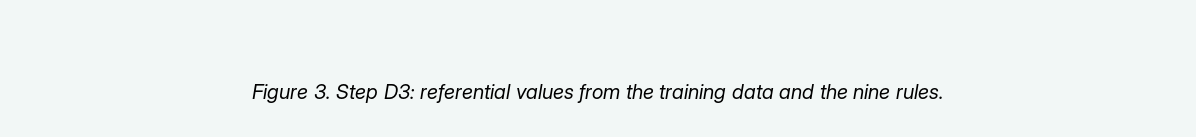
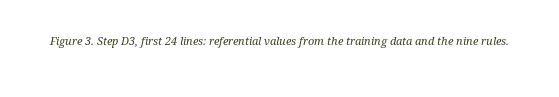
- Figure 3. Step D3: referential values from the training data and the nine rules.
+ Figure 3. Step D3, first 24 lines: referential values from the training data and the nine rules.

